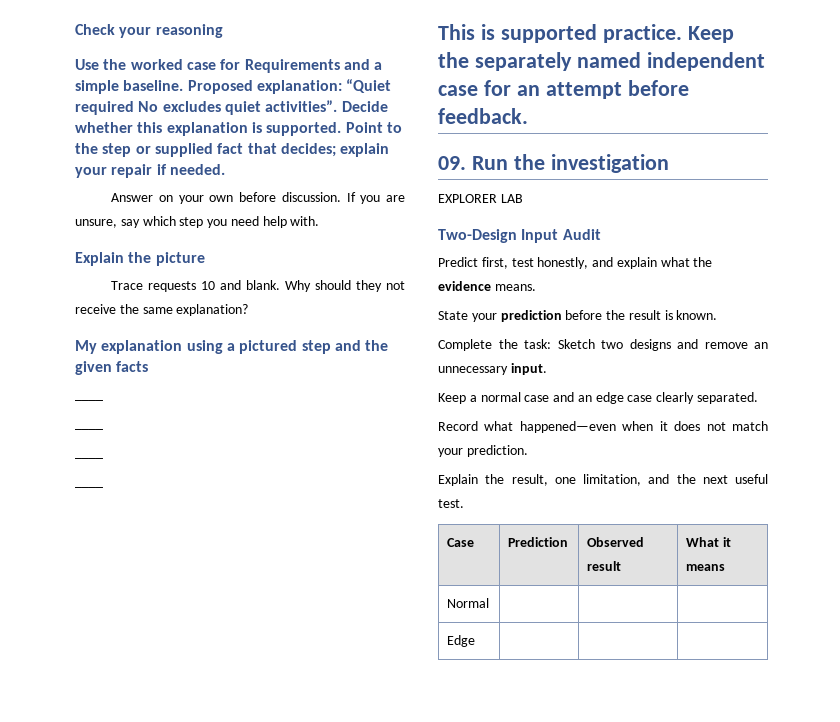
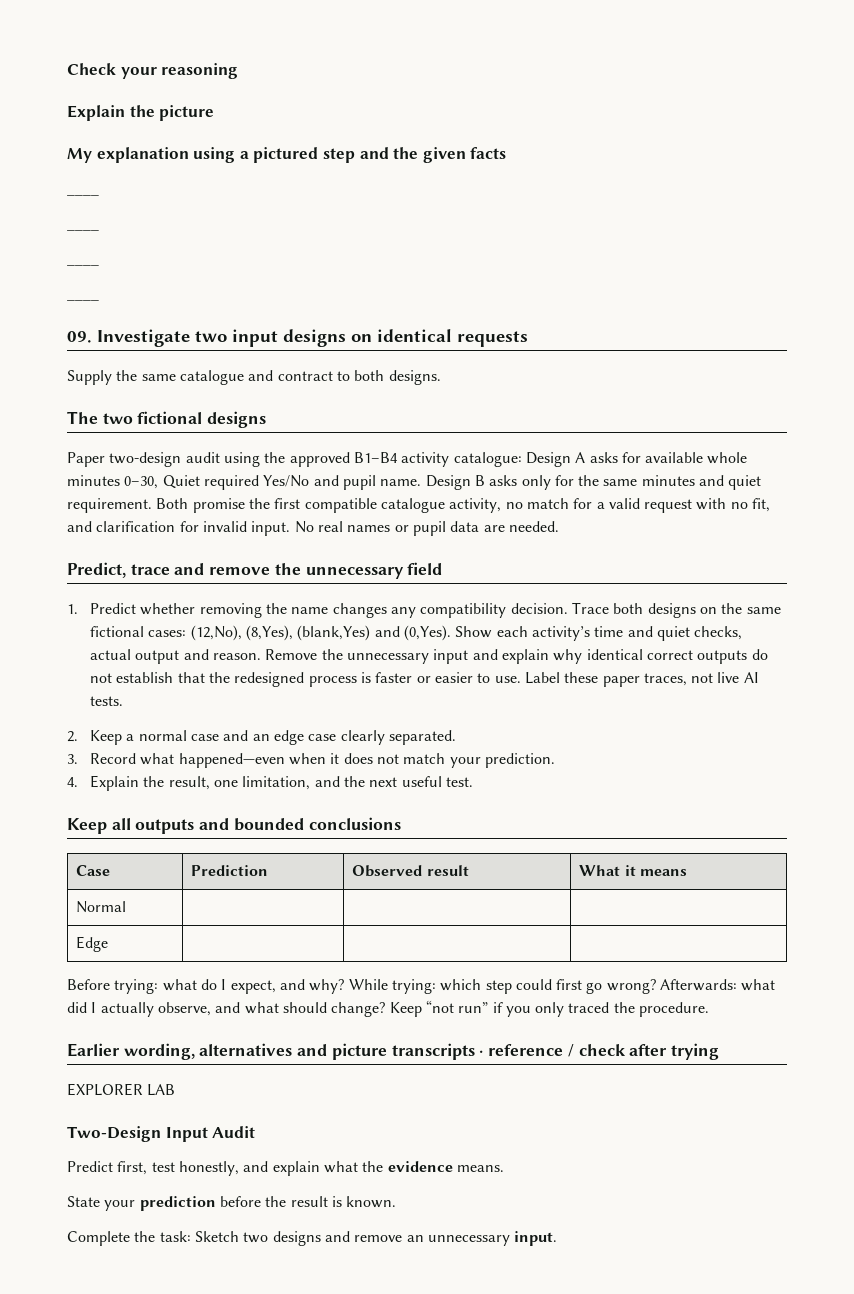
- Use the worked case for Requirements and a simple baseline. Proposed explanation: “Quiet required No excludes quiet activities”. Decide whether this explanation is supported. Point to the step or supplied fact that decides; explain your repair if needed.
- Answer on your own before discussion. If you are unsure, say which step you need help with.
  Explain the picture
- Trace requests 10 and blank. Why should they not receive the same explanation?
- This is supported practice. Keep the separately named independent case for an attempt before feedback.
- 09. Run the investigation
+ 09. Investigate two input designs on identical requests
+ Supply the same catalogue and contract to both designs.
+ The two fictional designs
+ Paper two-design audit using the approved B1–B4 activity catalogue: Design A asks for available whole minutes 0–30, Quiet required Yes/No and pupil name. Design B asks only for the same minutes and quiet requirement. Both promise the first compatible catalogue activity, no match for a valid request with no fit, and clarification for invalid input. No real names or pupil data are needed.
+ Predict, trace and remove the unnecessary field
+ 1. Predict whether removing the name changes any compatibility decision. Trace both designs on the same fictional cases: (12,No), (8,Yes), (blank,Yes) and (0,Yes). Show each activity’s time and quiet checks, actual output and reason. Remove the unnecessary input and explain why identical correct outputs do not establish that the redesigned process is faster or easier to use. Label these paper traces, not live AI tests.
+ 2. Keep a normal case and an edge case clearly separated.
+ 3. Record what happened—even when it does not match your prediction.
+ 4. Explain the result, one limitation, and the next useful test.
+ Keep all outputs and bounded conclusions
+ Case | Prediction | Observed result | What it means
+ Normal | | |
+ Edge | | |
+ Before trying: what do I expect, and why? While trying: which step could first go wrong? Afterwards: what did I actually observe, and what should change? Keep “not run” if you only traced the procedure.
+ Earlier wording, alternatives and picture transcripts · reference / check after trying
- Keep a normal case and an edge case clearly separated.
- Record what happened—even when it does not match your prediction.
- Explain the result, one limitation, and the next useful test.
- Case | Prediction | Observed result | What it means
- Normal | | |
- Edge | | |

